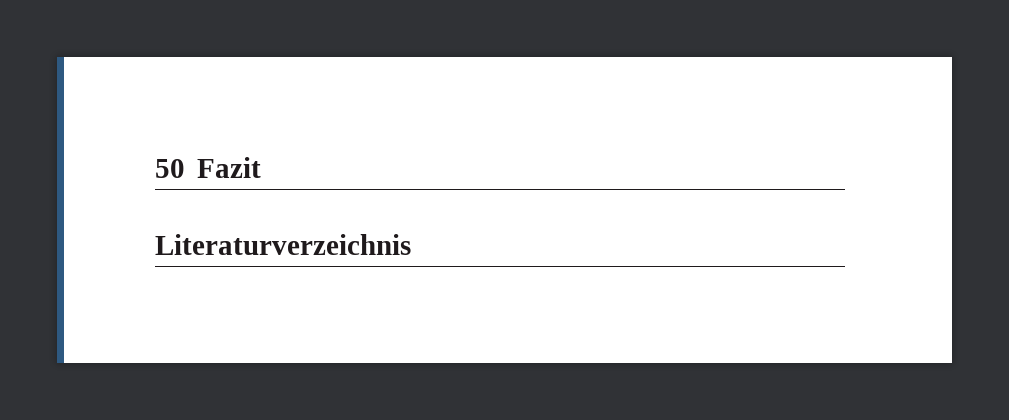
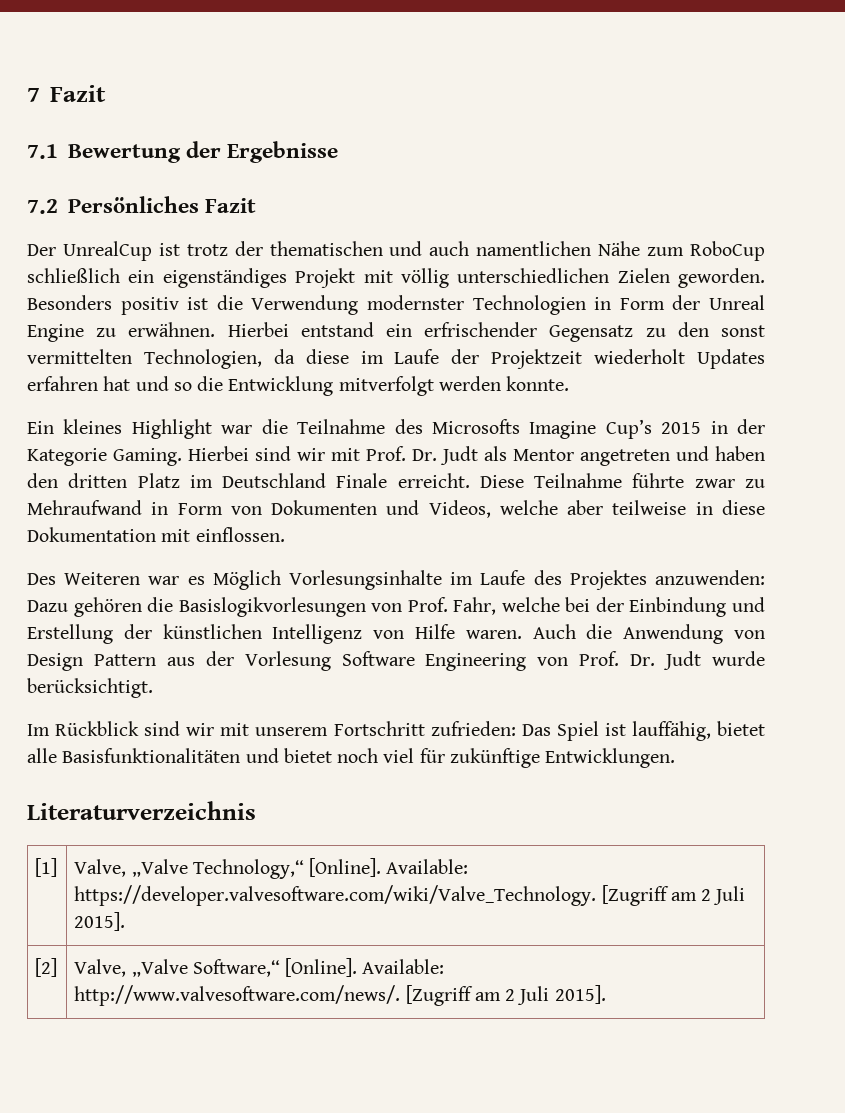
- 50 Fazit
+ 7 Fazit
+ 7.1 Bewertung der Ergebnisse
+ 7.2 Persönliches Fazit
+ Der UnrealCup ist trotz der thematischen und auch namentlichen Nähe zum RoboCup schließlich ein eigenständiges Projekt mit völlig unterschiedlichen Zielen geworden. Besonders positiv ist die Verwendung modernster Technologien in Form der Unreal Engine zu erwähnen. Hierbei entstand ein erfrischender Gegensatz zu den sonst vermittelten Technologien, da diese im Laufe der Projektzeit wiederholt Updates erfahren hat und so die Entwicklung mitverfolgt werden konnte.
+ Ein kleines Highlight war die Teilnahme des Microsofts Imagine Cup’s 2015 in der Kategorie Gaming. Hierbei sind wir mit Prof. Dr. Judt als Mentor angetreten und haben den dritten Platz im Deutschland Finale erreicht. Diese Teilnahme führte zwar zu Mehraufwand in Form von Dokumenten und Videos, welche aber teilweise in diese Dokumentation mit einflossen.
+ Des Weiteren war es Möglich Vorlesungsinhalte im Laufe des Projektes anzuwenden: Dazu gehören die Basislogikvorlesungen von Prof. Fahr, welche bei der Einbindung und Erstellung der künstlichen Intelligenz von Hilfe waren. Auch die Anwendung von Design Pattern aus der Vorlesung Software Engineering von Prof. Dr. Judt wurde berücksichtigt.
+ Im Rückblick sind wir mit unserem Fortschritt zufrieden: Das Spiel ist lauffähig, bietet alle Basisfunktionalitäten und bietet noch viel für zukünftige Entwicklungen.
  Literaturverzeichnis
+ [1] | Valve, „Valve Technology,“ [Online]. Available: https://developer.valvesoftware.com/wiki/Valve_Technology. [Zugriff am 2 Juli 2015].
+ [2] | Valve, „Valve Software,“ [Online]. Available: http://www.valvesoftware.com/news/. [Zugriff am 2 Juli 2015].

